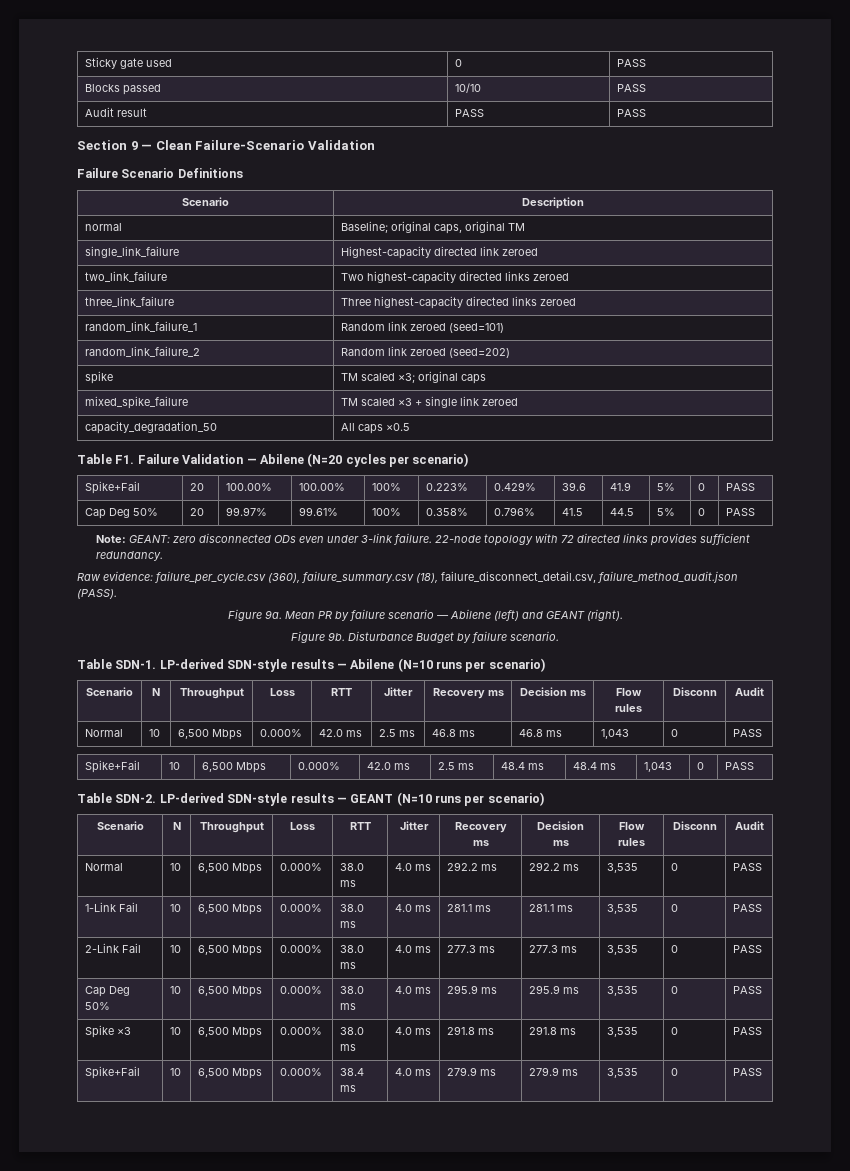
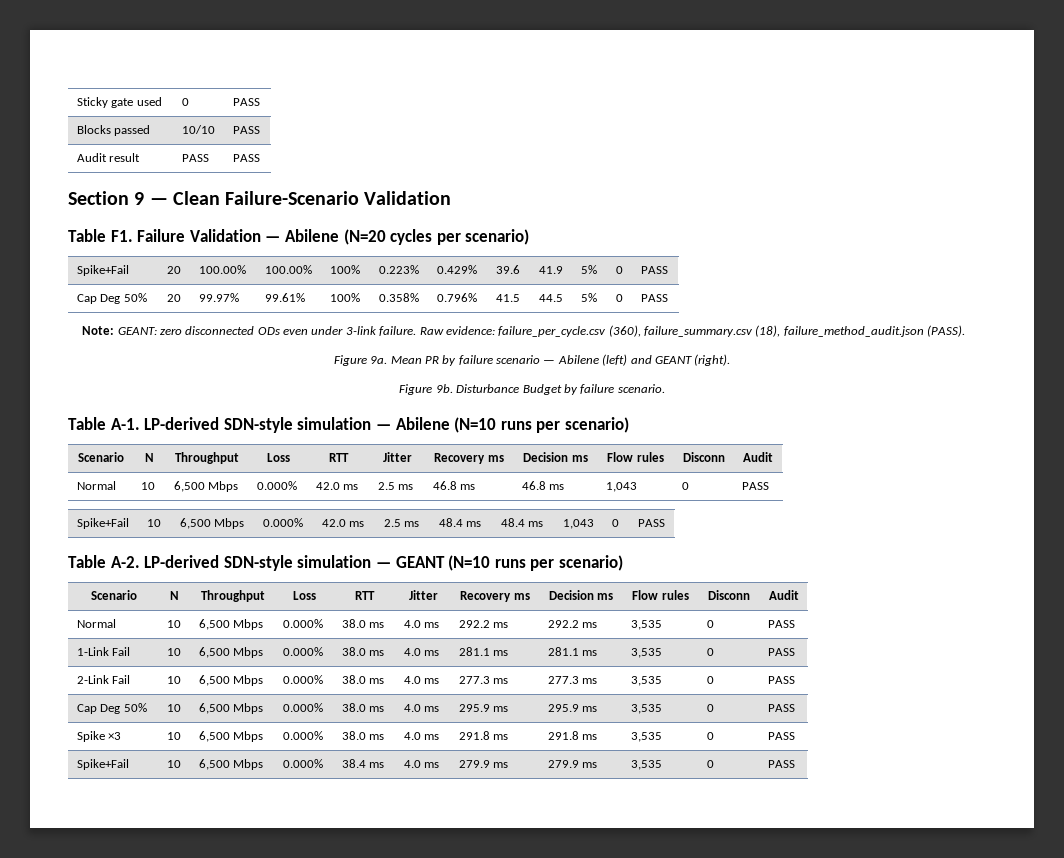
- Failure Scenario Definitions
- Scenario | Description
- normal | Baseline; original caps, original TM
- single_link_failure | Highest-capacity directed link zeroed
- two_link_failure | Two highest-capacity directed links zeroed
- three_link_failure | Three highest-capacity directed links zeroed
- random_link_failure_1 | Random link zeroed (seed=101)
- random_link_failure_2 | Random link zeroed (seed=202)
- spike | TM scaled ×3; original caps
- mixed_spike_failure | TM scaled ×3 + single link zeroed
- capacity_degradation_50 | All caps ×0.5
- Note: GEANT: zero disconnected ODs even under 3-link failure. 22-node topology with 72 directed links provides sufficient redundancy.
- Raw evidence: failure_per_cycle.csv (360), failure_summary.csv (18), failure_disconnect_detail.csv, failure_method_audit.json (PASS).
+ Note: GEANT: zero disconnected ODs even under 3-link failure. Raw evidence: failure_per_cycle.csv (360), failure_summary.csv (18), failure_method_audit.json (PASS).
- Table SDN-1. LP-derived SDN-style results — Abilene (N=10 runs per scenario)
+ Table A-1. LP-derived SDN-style simulation — Abilene (N=10 runs per scenario)
- Table SDN-2. LP-derived SDN-style results — GEANT (N=10 runs per scenario)
+ Table A-2. LP-derived SDN-style simulation — GEANT (N=10 runs per scenario)

